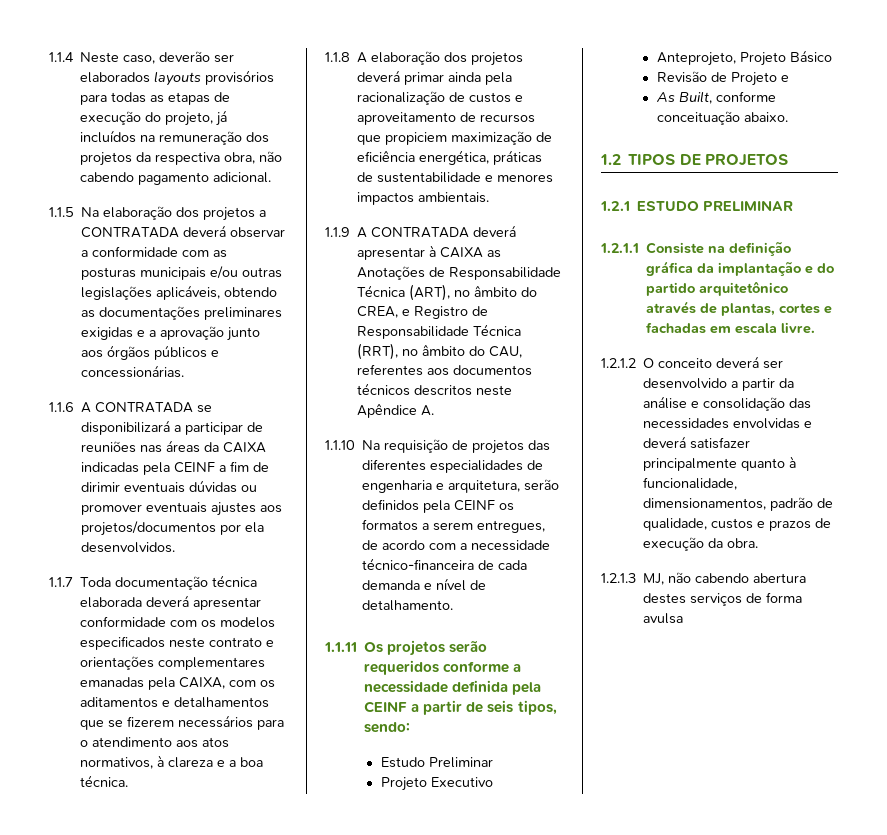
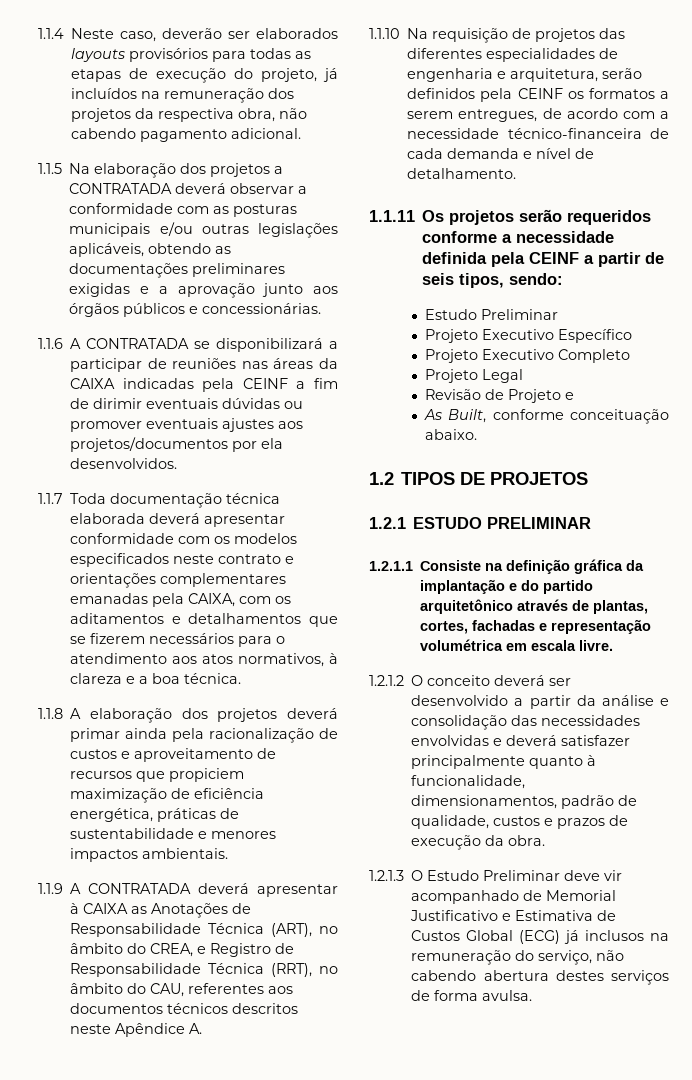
- Projeto Executivo
- Anteprojeto, Projeto Básico
+ Projeto Executivo Específico
+ Projeto Executivo Completo
+ Projeto Legal
- 1.2.1.1 Consiste na definição gráfica da implantação e do partido arquitetônico através de plantas, cortes e fachadas em escala livre.
+ 1.2.1.1 Consiste na definição gráfica da implantação e do partido arquitetônico através de plantas, cortes, fachadas e representação volumétrica em escala livre.
- 1.2.1.3 MJ, não cabendo abertura destes serviços de forma avulsa
+ 1.2.1.3 O Estudo Preliminar deve vir acompanhado de Memorial Justificativo e Estimativa de Custos Global (ECG) já inclusos na remuneração do serviço, não cabendo abertura destes serviços de forma avulsa.

